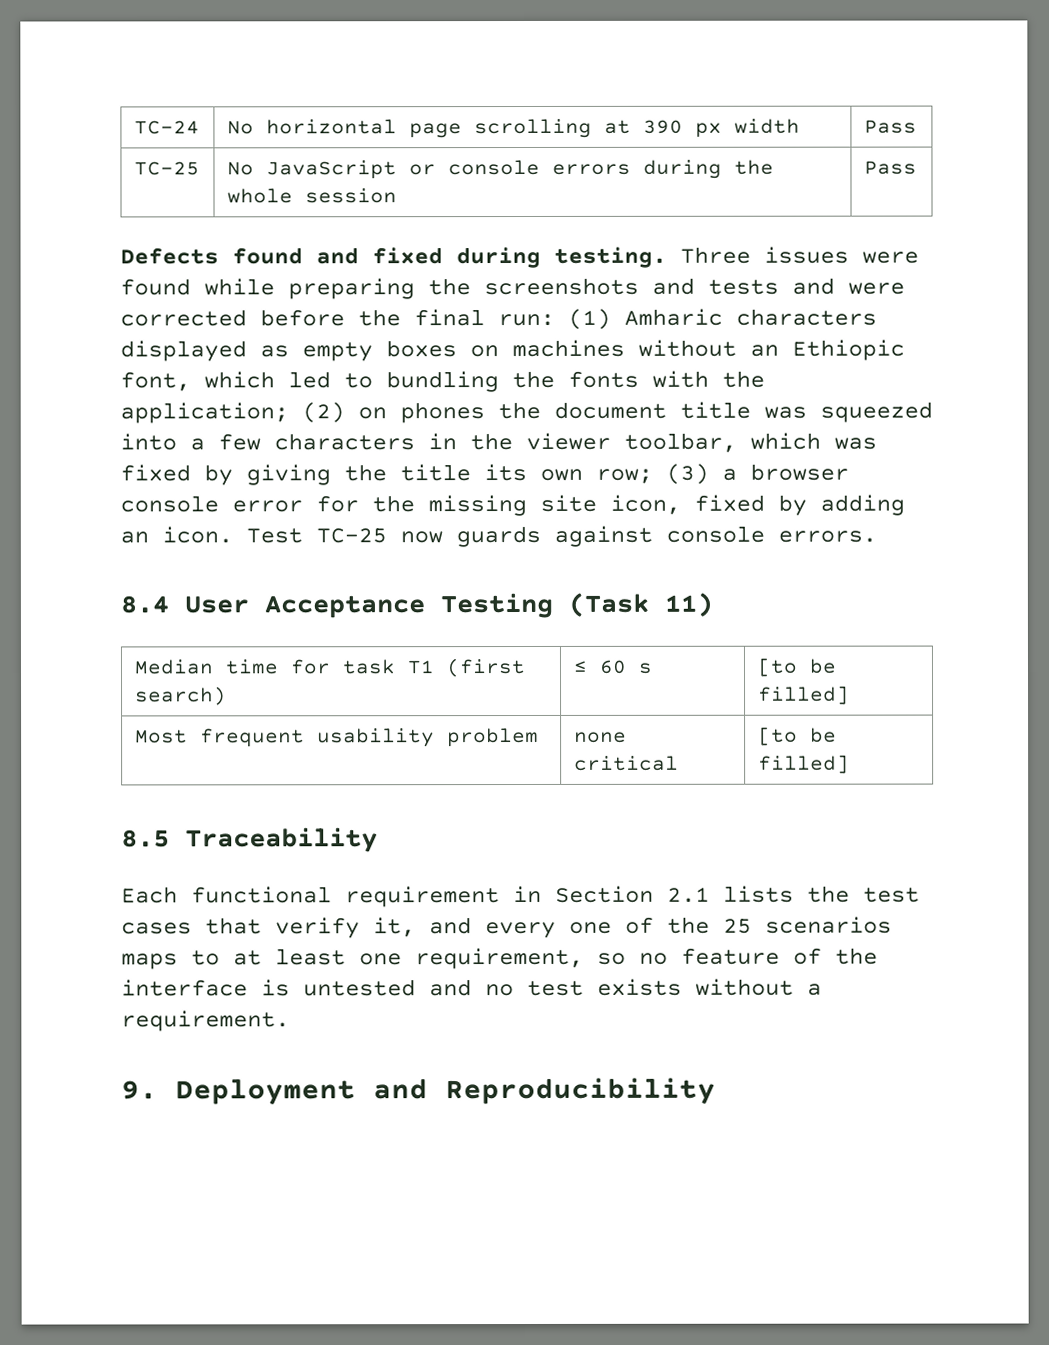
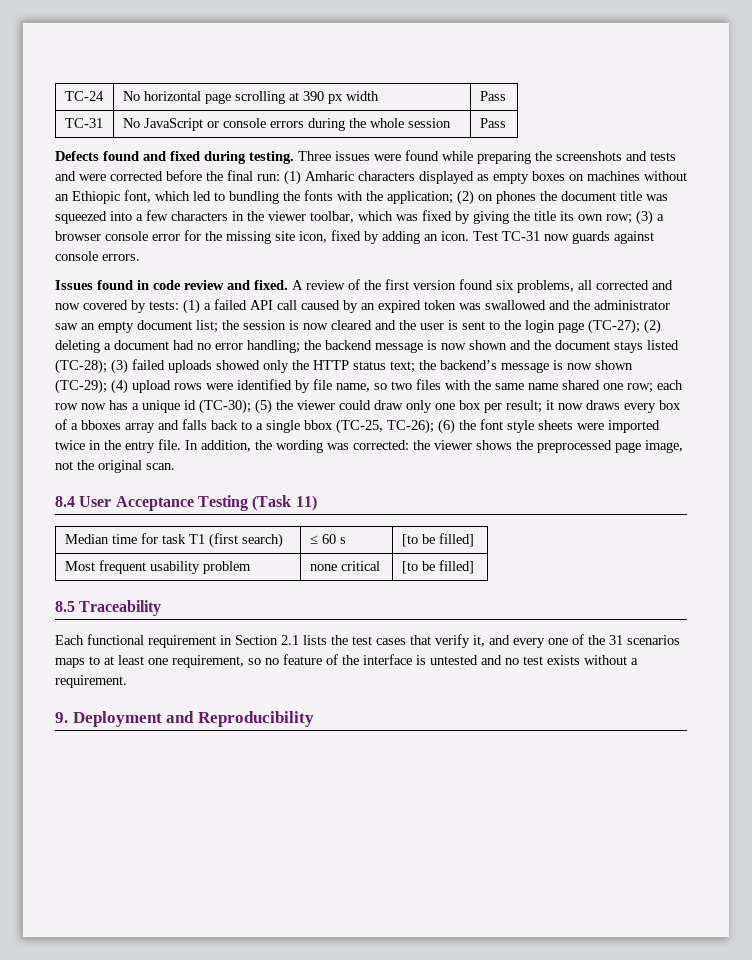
- TC-25 | No JavaScript or console errors during the whole session | Pass
+ TC-31 | No JavaScript or console errors during the whole session | Pass
- Test TC-25 now guards against console errors.
+ Test TC-31 now guards against console errors.
+ Issues found in code review and fixed. A review of the first version found six problems, all corrected and now covered by tests: (1) a failed API call caused by an expired token was swallowed and the administrator saw an empty document list; the session is now cleared and the user is sent to the login page (TC-27); (2) deleting a document had no error handling; the backend message is now shown and the document stays listed (TC-28); (3) failed uploads showed only the HTTP status text; the backend’s message is now shown (TC-29); (4) upload rows were identified by file name, so two files with the same name shared one row; each row now has a unique id (TC-30); (5) the viewer could draw only one box per result; it now draws every box of a bboxes array and falls back to a single bbox (TC-25, TC-26); (6) the font style sheets were imported twice in the entry file. In addition, the wording was corrected: the viewer shows the preprocessed page image, not the original scan.
- Each functional requirement in Section 2.1 lists the test cases that verify it, and every one of the 25 scenarios maps to at least one requirement, so no feature of the interface is untested and no test exists without a requirement.
+ Each functional requirement in Section 2.1 lists the test cases that verify it, and every one of the 31 scenarios maps to at least one requirement, so no feature of the interface is untested and no test exists without a requirement.

